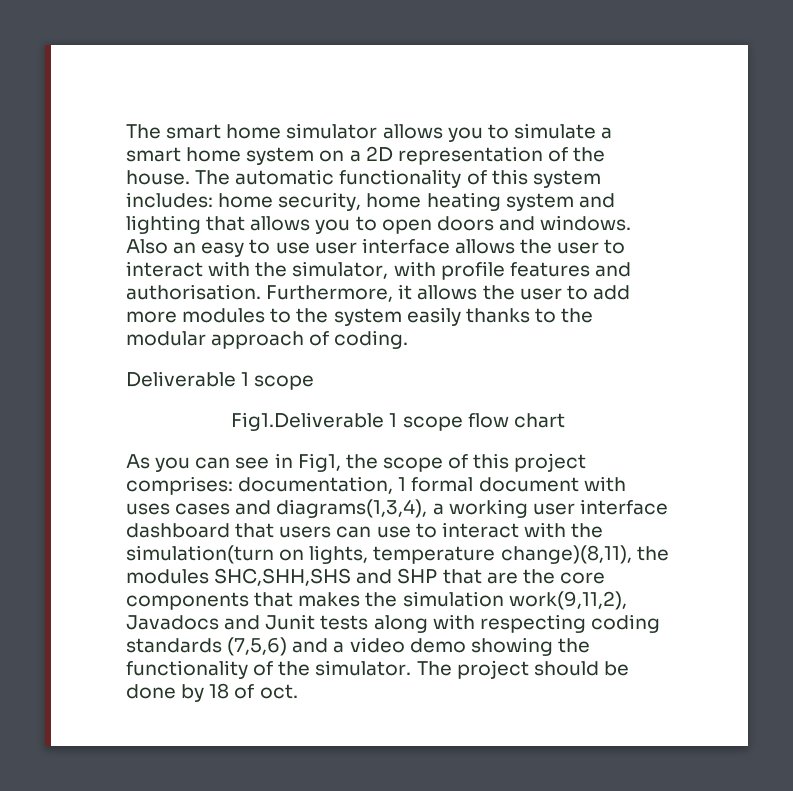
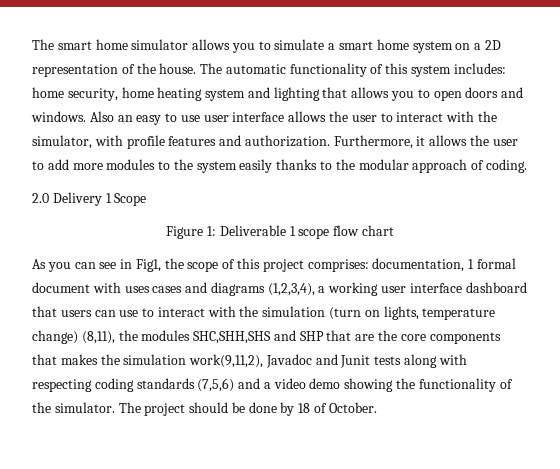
- Also an easy to use user interface allows the user to interact with the simulator, with profile features and authorisation.
+ Also an easy to use user interface allows the user to interact with the simulator, with profile features and authorization.
- Deliverable 1 scope
- Fig1.Deliverable 1 scope flow chart
+ 2.0 Delivery 1 Scope
+ Figure 1: Deliverable 1 scope flow chart
- documentation, 1 formal document with uses cases and diagrams(1,3,4), a working user interface dashboard that users can use to interact with the simulation(turn on lights, temperature change)(8,11), the modules SHC,SHH,SHS and SHP that are the core components that makes the simulation work(9,11,2), Javadocs and Junit tests along with respecting coding standards (7,5,6) and a video demo showing the functionality of the simulator.
+ documentation, 1 formal document with uses cases and diagrams (1,2,3,4), a working user interface dashboard that users can use to interact with the simulation (turn on lights, temperature change) (8,11), the modules SHC,SHH,SHS and SHP that are the core components that makes the simulation work(9,11,2), Javadoc and Junit tests along with respecting coding standards (7,5,6) and a video demo showing the functionality of the simulator.
- The project should be done by 18 of oct.
+ The project should be done by 18 of October.

